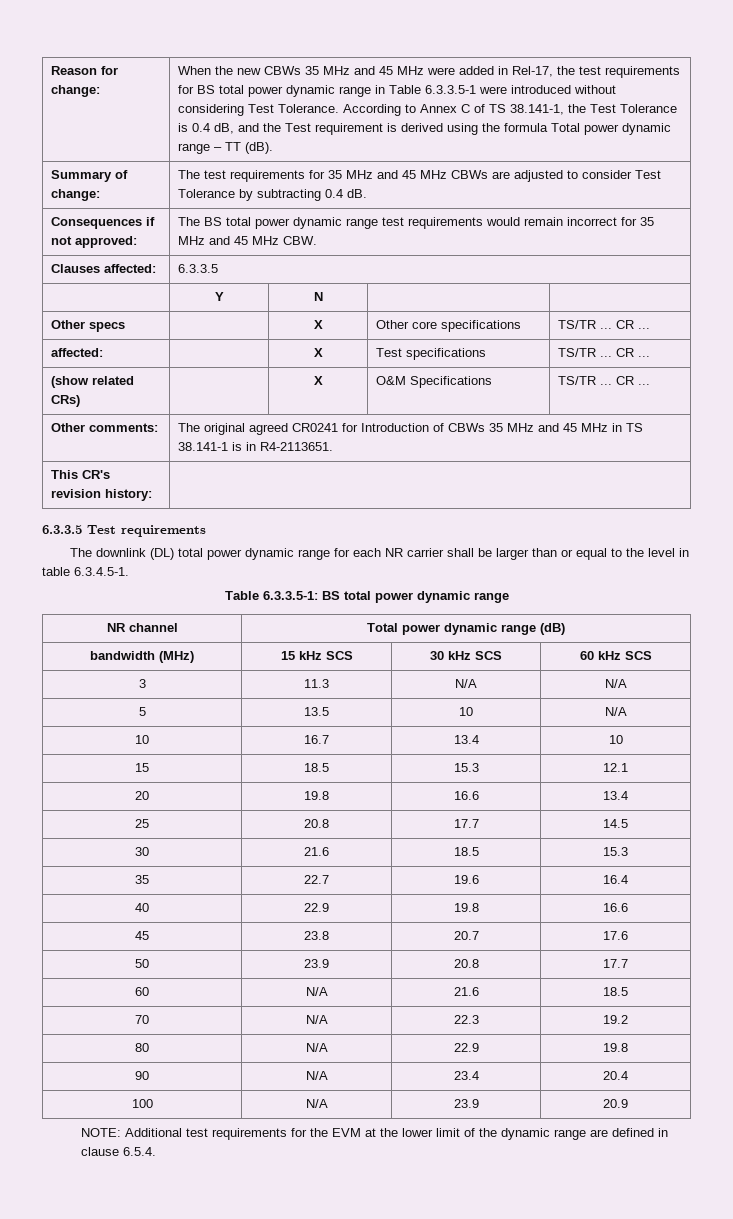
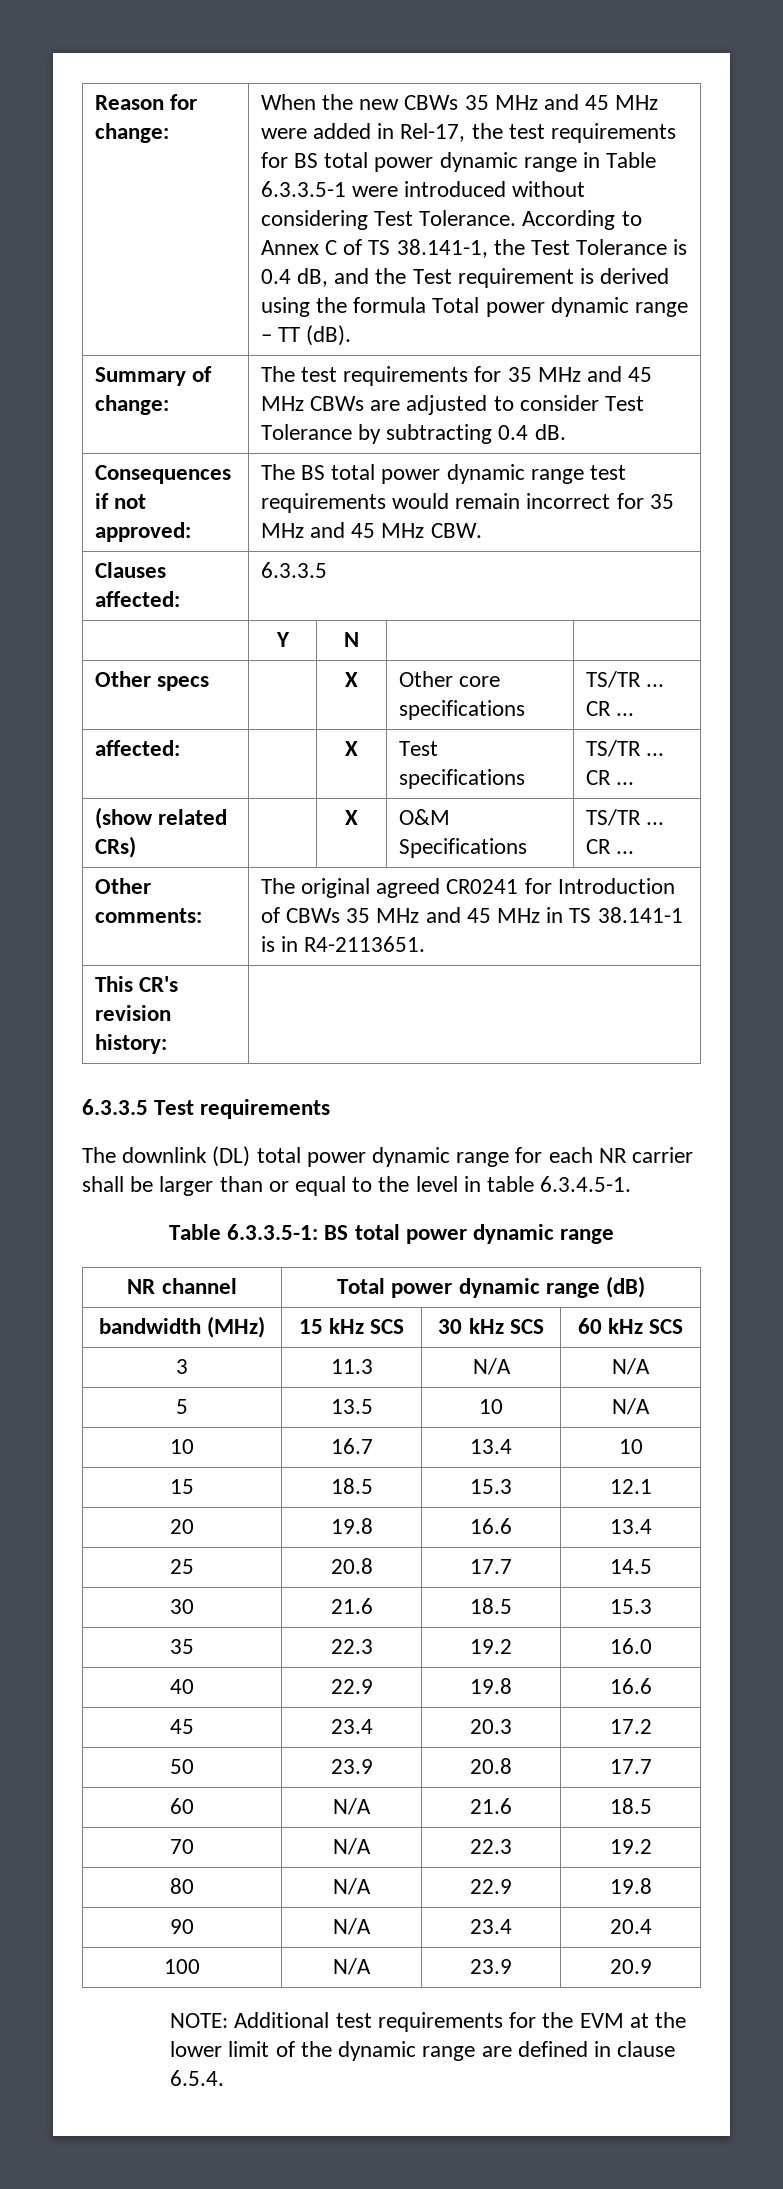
- 35 | 22.7 | 19.6 | 16.4
+ 35 | 22.3 | 19.2 | 16.0
- 45 | 23.8 | 20.7 | 17.6
+ 45 | 23.4 | 20.3 | 17.2

